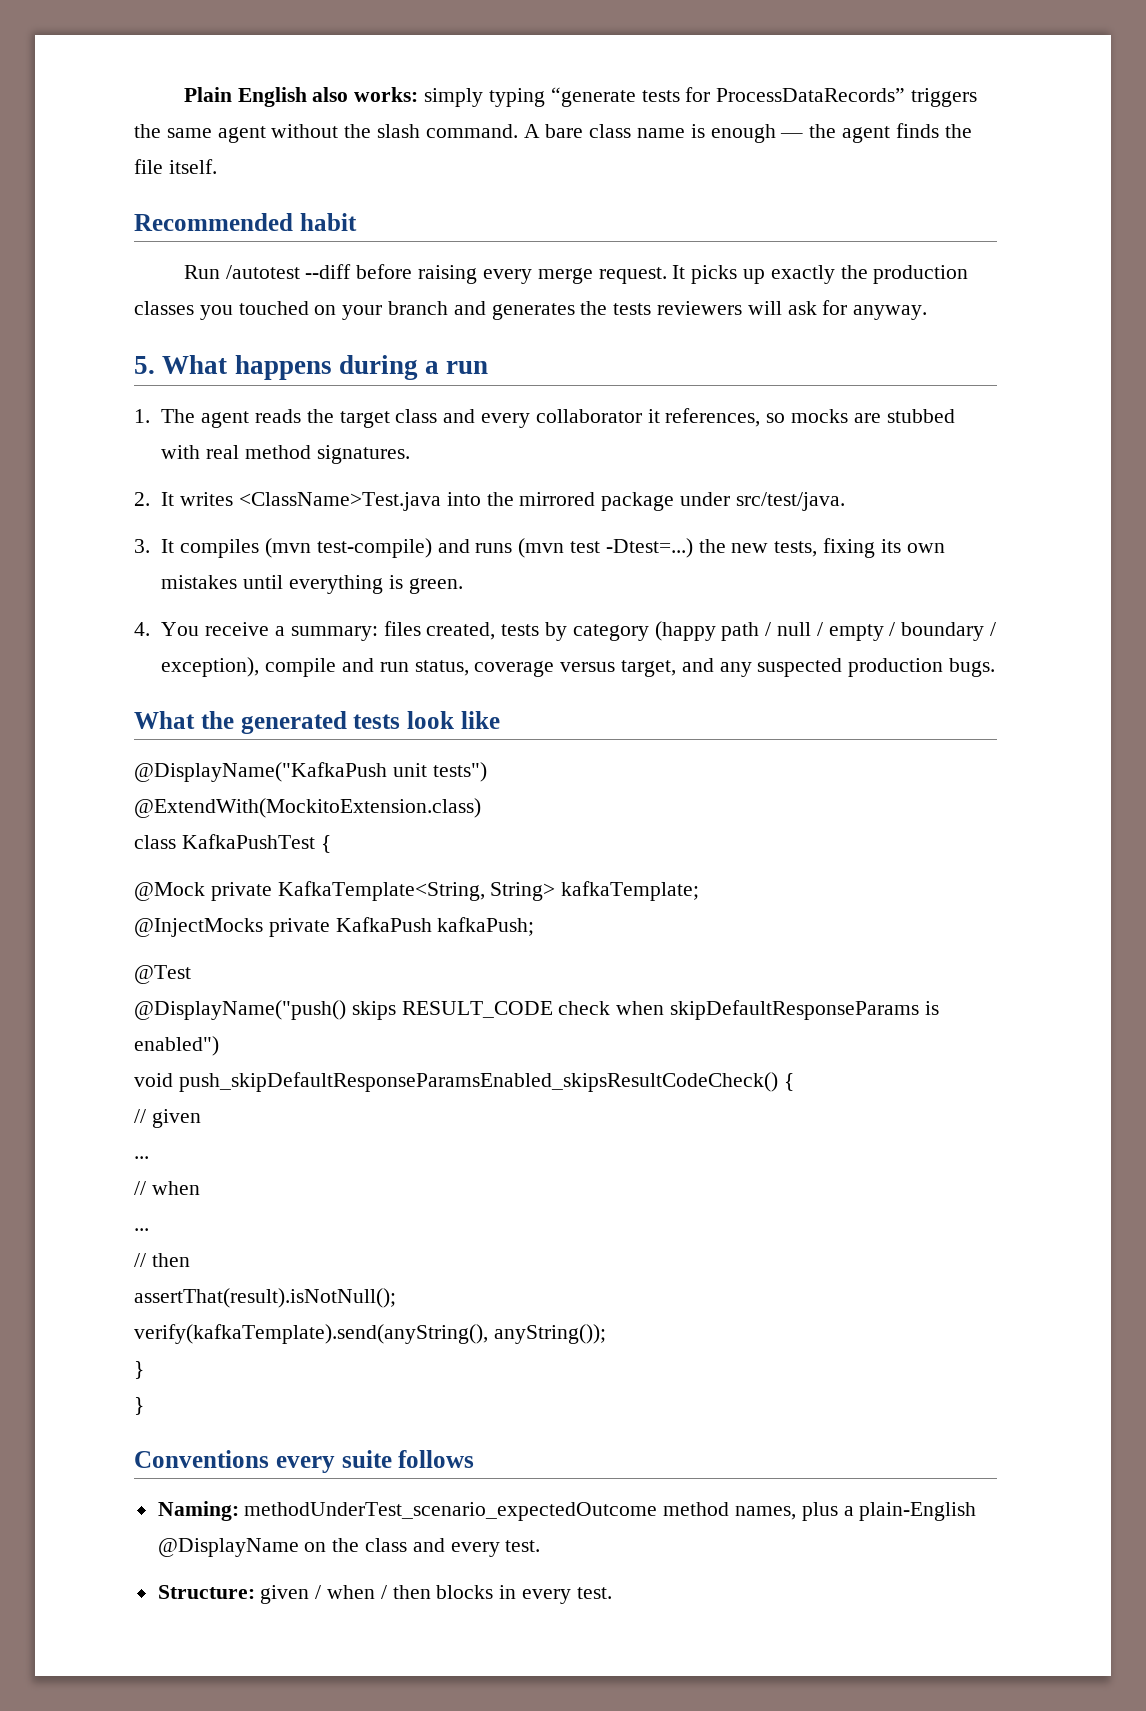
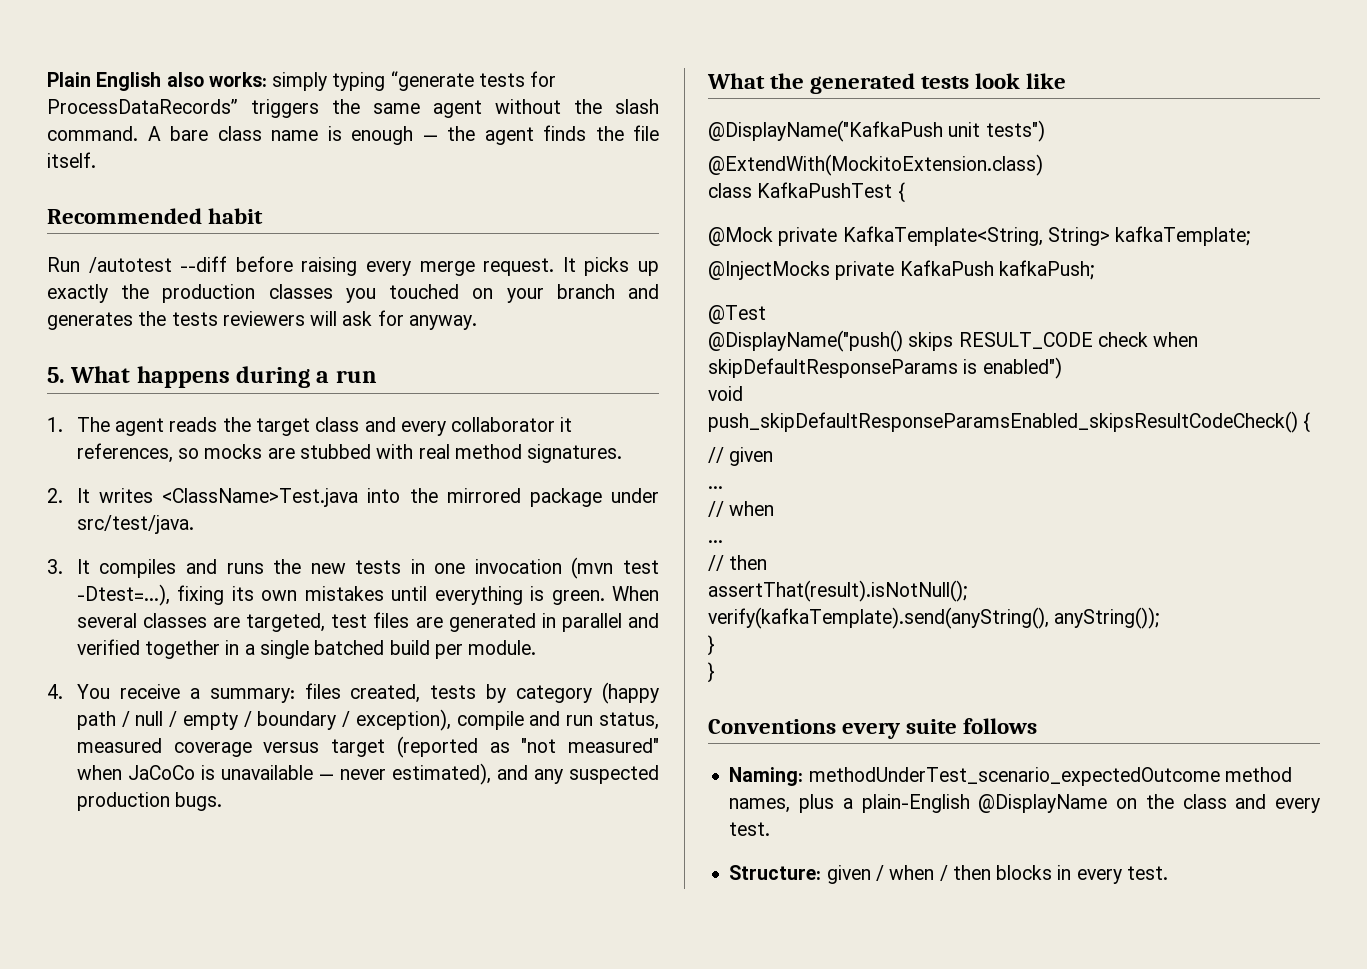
- 3. It compiles (mvn test-compile) and runs (mvn test -Dtest=...) the new tests, fixing its own mistakes until everything is green.
+ 3. It compiles and runs the new tests in one invocation (mvn test -Dtest=...), fixing its own mistakes until everything is green. When several classes are targeted, test files are generated in parallel and verified together in a single batched build per module.
- 4. You receive a summary: files created, tests by category (happy path / null / empty / boundary / exception), compile and run status, coverage versus target, and any suspected production bugs.
+ 4. You receive a summary: files created, tests by category (happy path / null / empty / boundary / exception), compile and run status, measured coverage versus target (reported as "not measured" when JaCoCo is unavailable — never estimated), and any suspected production bugs.

